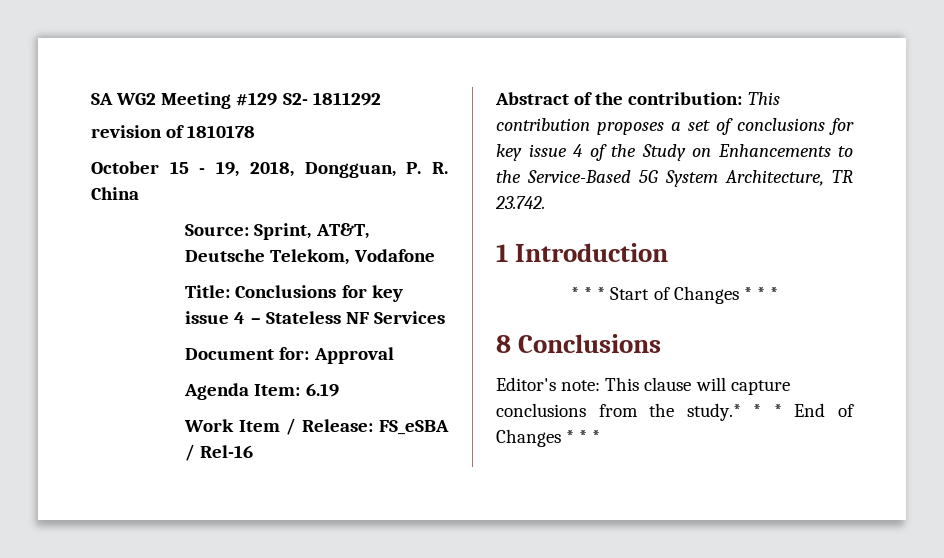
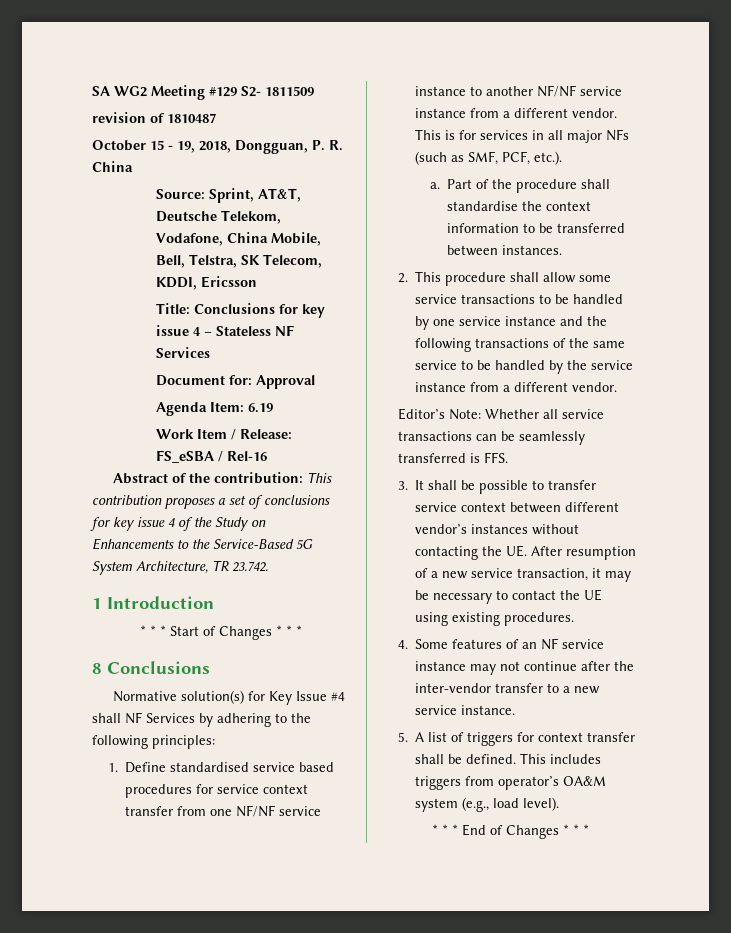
- SA WG2 Meeting #129 S2- 1811292
+ SA WG2 Meeting #129 S2- 1811509
- revision of 1810178
+ revision of 1810487
- Source: Sprint, AT&T, Deutsche Telekom, Vodafone
+ Source: Sprint, AT&T, Deutsche Telekom, Vodafone, China Mobile, Bell, Telstra, SK Telecom, KDDI, Ericsson
- Editor's note: This clause will capture conclusions from the study.* * * End of Changes * * *
+ Normative solution(s) for Key Issue #4 shall NF Services by adhering to the following principles:
+ 1. Define standardised service based procedures for service context transfer from one NF/NF service instance to another NF/NF service instance from a different vendor. This is for services in all major NFs (such as SMF, PCF, etc.).
+ a. Part of the procedure shall standardise the context information to be transferred between instances.
+ 2. This procedure shall allow some service transactions to be handled by one service instance and the following transactions of the same service to be handled by the service instance from a different vendor.
+ Editor’s Note: Whether all service transactions can be seamlessly transferred is FFS.
+ 3. It shall be possible to transfer service context between different vendor’s instances without contacting the UE. After resumption of a new service transaction, it may be necessary to contact the UE using existing procedures.
+ 4. Some features of an NF service instance may not continue after the inter-vendor transfer to a new service instance.
+ 5. A list of triggers for context transfer shall be defined. This includes triggers from operator’s OA&M system (e.g., load level).
+ * * * End of Changes * * *

